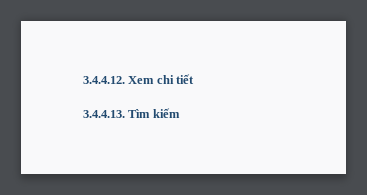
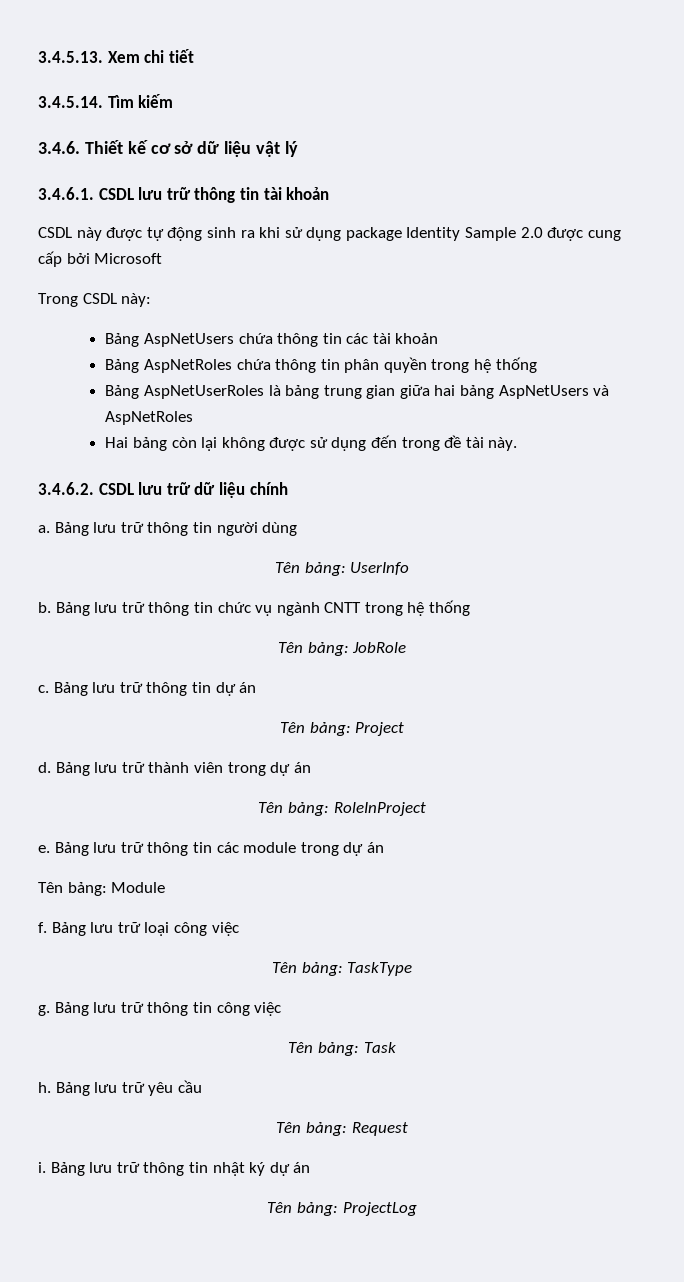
- 3.4.4.12. Xem chi tiết
+ 3.4.5.13. Xem chi tiết
- 3.4.4.13. Tìm kiếm
+ 3.4.5.14. Tìm kiếm
+ 3.4.6. Thiết kế cơ sở dữ liệu vật lý
+ 3.4.6.1. CSDL lưu trữ thông tin tài khoản
+ CSDL này được tự động sinh ra khi sử dụng package Identity Sample 2.0 được cung cấp bởi Microsoft
+ Trong CSDL này:
+ Bảng AspNetUsers chứa thông tin các tài khoản
+ Bảng AspNetRoles chứa thông tin phân quyền trong hệ thống
+ Bảng AspNetUserRoles là bảng trung gian giữa hai bảng AspNetUsers và AspNetRoles
+ Hai bảng còn lại không được sử dụng đến trong đề tài này.
+ 3.4.6.2. CSDL lưu trữ dữ liệu chính
+ a. Bảng lưu trữ thông tin người dùng
+ Tên bảng: UserInfo
+ b. Bảng lưu trữ thông tin chức vụ ngành CNTT trong hệ thống
+ Tên bảng: JobRole
+ c. Bảng lưu trữ thông tin dự án
+ Tên bảng: Project
+ d. Bảng lưu trữ thành viên trong dự án
+ Tên bảng: RoleInProject
+ e. Bảng lưu trữ thông tin các module trong dự án
+ Tên bảng: Module
+ f. Bảng lưu trữ loại công việc
+ Tên bảng: TaskType
+ g. Bảng lưu trữ thông tin công việc
+ Tên bảng: Task
+ h. Bảng lưu trữ yêu cầu
+ Tên bảng: Request
+ i. Bảng lưu trữ thông tin nhật ký dự án
+ Tên bảng: ProjectLog

